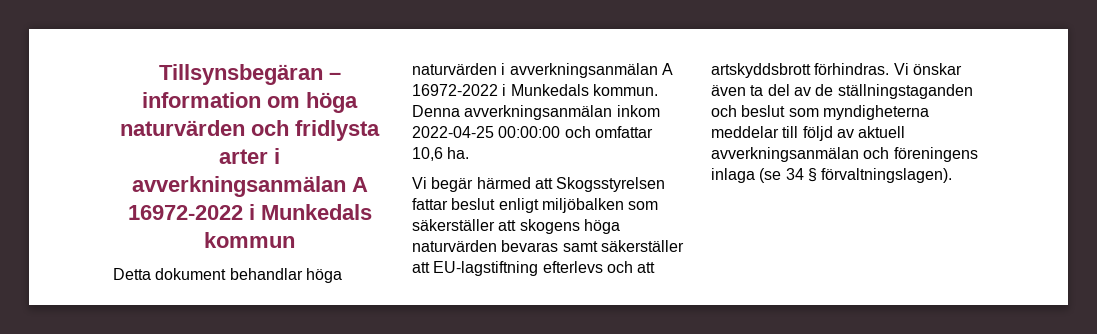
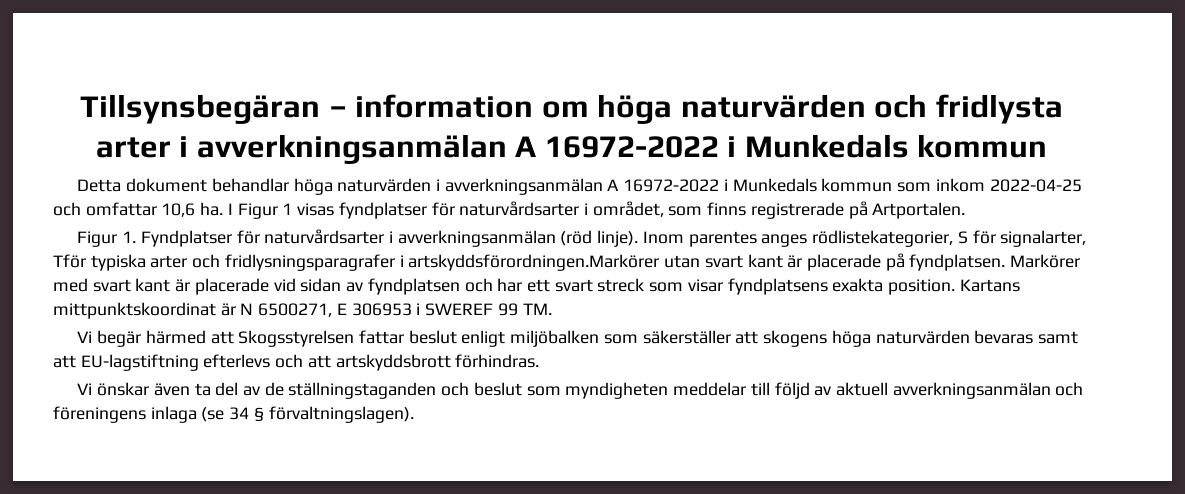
- Detta dokument behandlar höga naturvärden i avverkningsanmälan A 16972-2022 i Munkedals kommun. Denna avverkningsanmälan inkom 2022-04-25 00:00:00 och omfattar 10,6 ha.
+ Detta dokument behandlar höga naturvärden i avverkningsanmälan A 16972-2022 i Munkedals kommun som inkom 2022-04-25 och omfattar 10,6 ha. I Figur 1 visas fyndplatser för naturvårdsarter i området, som finns registrerade på Artportalen.
+ Figur 1. Fyndplatser för naturvårdsarter i avverkningsanmälan (röd linje). Inom parentes anges rödlistekategorier, S för signalarter, Tför typiska arter och fridlysningsparagrafer i artskyddsförordningen.Markörer utan svart kant är placerade på fyndplatsen. Markörer med svart kant är placerade vid sidan av fyndplatsen och har ett svart streck som visar fyndplatsens exakta position. Kartans mittpunktskoordinat är N 6500271, E 306953 i SWEREF 99 TM.
- Vi begär härmed att Skogsstyrelsen fattar beslut enligt miljöbalken som säkerställer att skogens höga naturvärden bevaras samt säkerställer att EU-lagstiftning efterlevs och att artskyddsbrott förhindras. Vi önskar även ta del av de ställningstaganden och beslut som myndigheterna meddelar till följd av aktuell avverkningsanmälan och föreningens inlaga (se 34 § förvaltningslagen).
+ Vi begär härmed att Skogsstyrelsen fattar beslut enligt miljöbalken som säkerställer att skogens höga naturvärden bevaras samt att EU-lagstiftning efterlevs och att artskyddsbrott förhindras.
+ Vi önskar även ta del av de ställningstaganden och beslut som myndigheten meddelar till följd av aktuell avverkningsanmälan och föreningens inlaga (se 34 § förvaltningslagen).

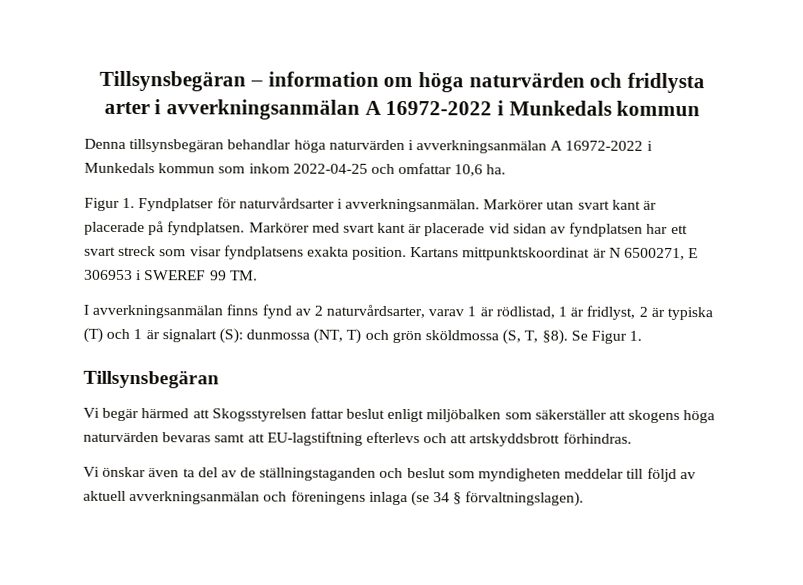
- Detta dokument behandlar höga naturvärden i avverkningsanmälan A 16972-2022 i Munkedals kommun som inkom 2022-04-25 och omfattar 10,6 ha. I Figur 1 visas fyndplatser för naturvårdsarter i området, som finns registrerade på Artportalen.
+ Denna tillsynsbegäran behandlar höga naturvärden i avverkningsanmälan A 16972-2022 i Munkedals kommun som inkom 2022-04-25 och omfattar 10,6 ha.
- Figur 1. Fyndplatser för naturvårdsarter i avverkningsanmälan (röd linje). Inom parentes anges rödlistekategorier, S för signalarter, Tför typiska arter och fridlysningsparagrafer i artskyddsförordningen.Markörer utan svart kant är placerade på fyndplatsen.
+ Figur 1. Fyndplatser för naturvårdsarter i avverkningsanmälan. Markörer utan svart kant är placerade på fyndplatsen.
- Markörer med svart kant är placerade vid sidan av fyndplatsen och har ett svart streck som visar fyndplatsens exakta position.
+ Markörer med svart kant är placerade vid sidan av fyndplatsen har ett svart streck som visar fyndplatsens exakta position.
+ I avverkningsanmälan finns fynd av 2 naturvårdsarter, varav 1 är rödlistad, 1 är fridlyst, 2 är typiska (T) och 1 är signalart (S): dunmossa (NT, T) och grön sköldmossa (S, T, §8). Se Figur 1.
+ Tillsynsbegäran

